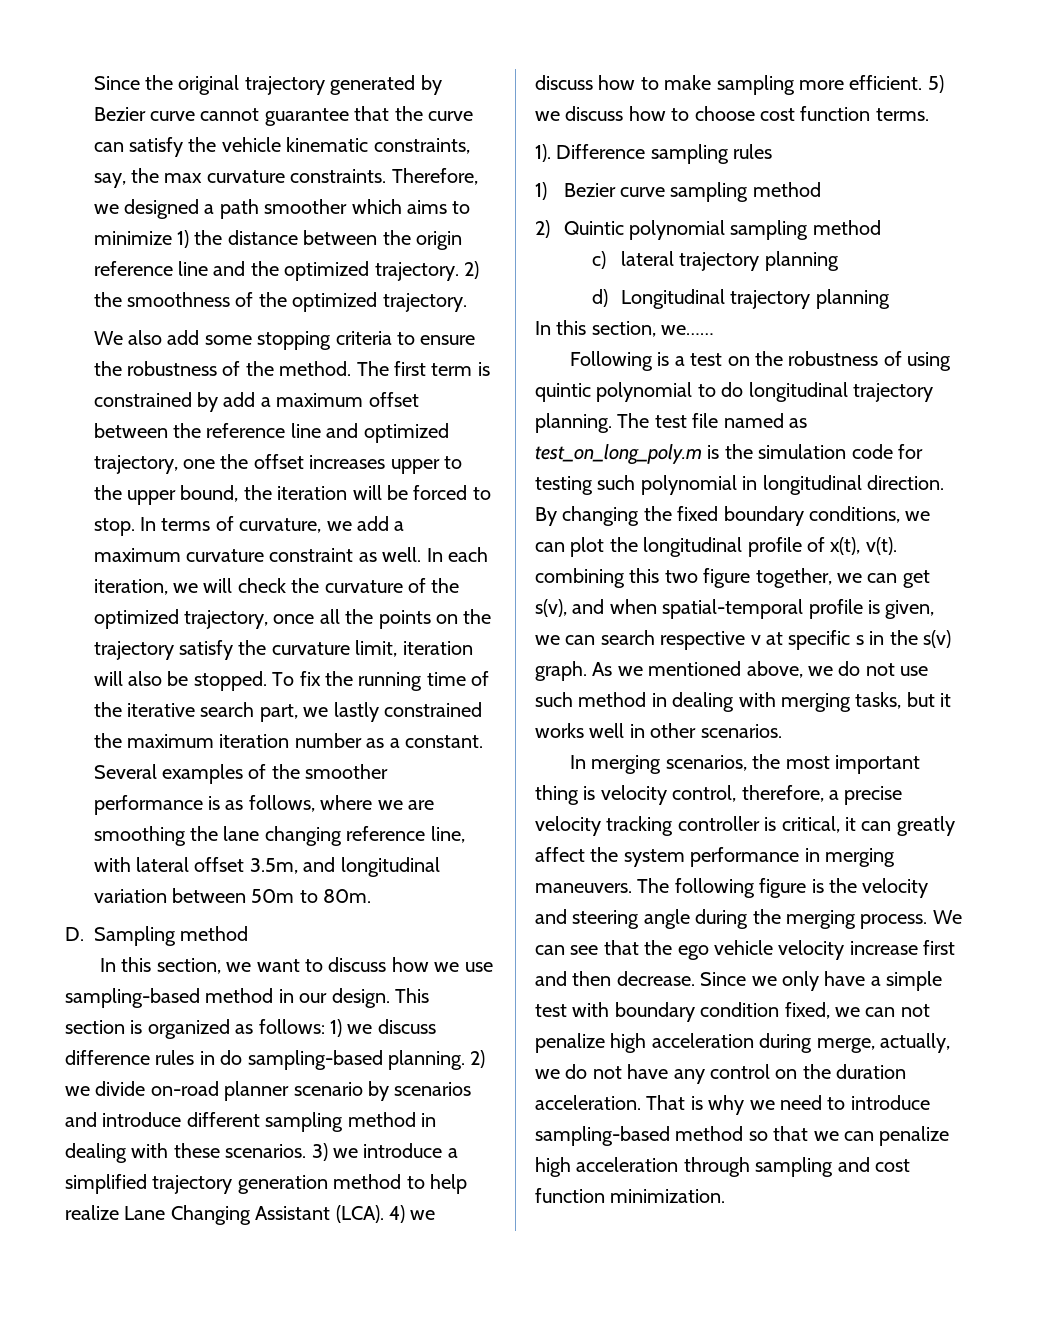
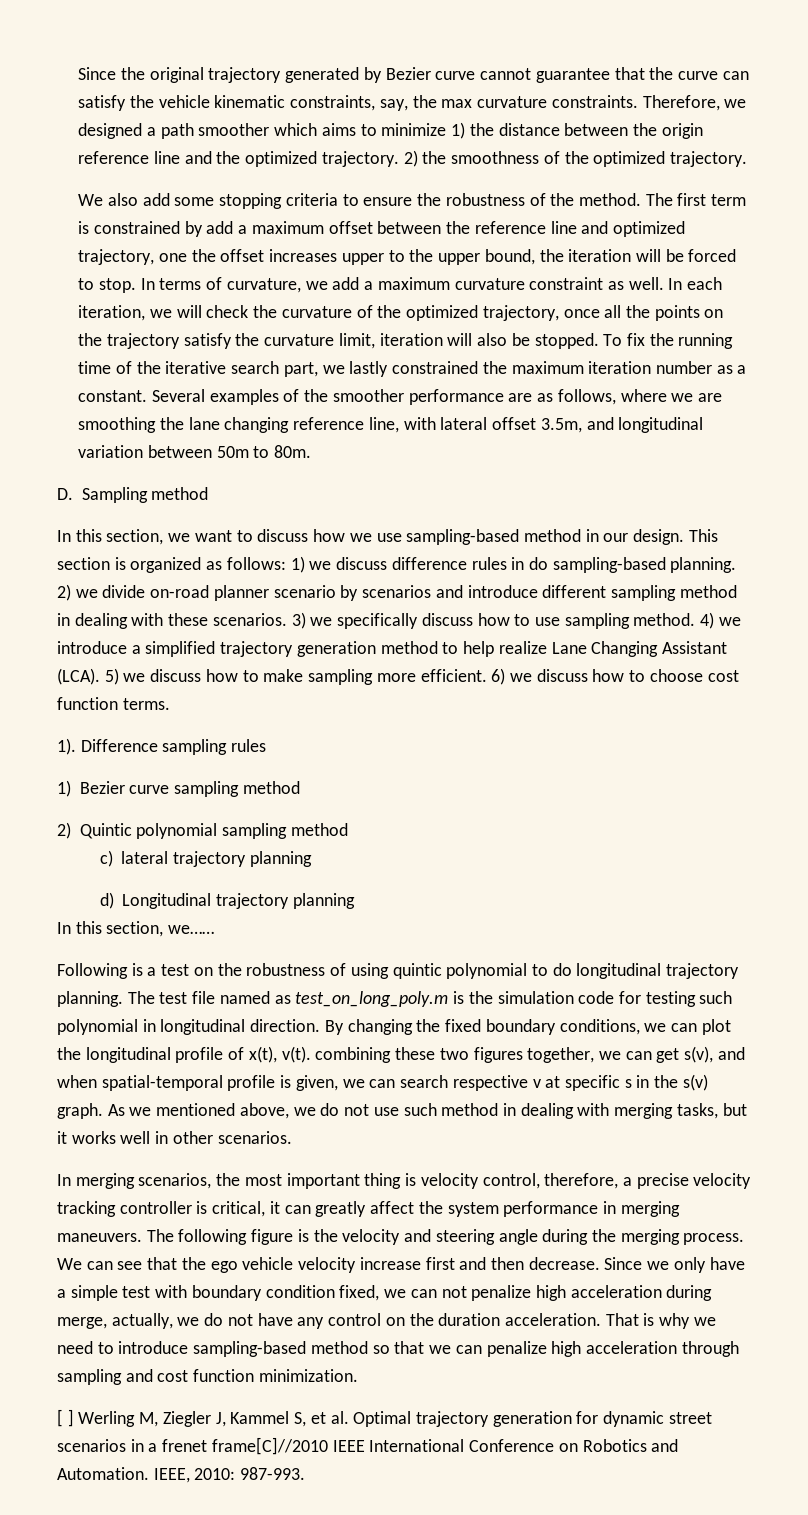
- Several examples of the smoother performance is as follows, where we are smoothing the lane changing reference line, with lateral offset 3.5m, and longitudinal variation between 50m to 80m.
+ Several examples of the smoother performance are as follows, where we are smoothing the lane changing reference line, with lateral offset 3.5m, and longitudinal variation between 50m to 80m.
- 3) we introduce a simplified trajectory generation method to help realize Lane Changing Assistant (LCA).
+ 3) we specifically discuss how to use sampling method. 4) we introduce a simplified trajectory generation method to help realize Lane Changing Assistant (LCA).
- 4) we discuss how to make sampling more efficient.
+ 5) we discuss how to make sampling more efficient.
- 5) we discuss how to choose cost function terms.
+ 6) we discuss how to choose cost function terms.
- By changing the fixed boundary conditions, we can plot the longitudinal profile of x(t), v(t). combining this two figure together, we can get s(v), and when spatial-temporal profile is given, we can search respective v at specific s in the s(v) graph.
+ By changing the fixed boundary conditions, we can plot the longitudinal profile of x(t), v(t). combining these two figures together, we can get s(v), and when spatial-temporal profile is given, we can search respective v at specific s in the s(v) graph.
+ [ ] Werling M, Ziegler J, Kammel S, et al. Optimal trajectory generation for dynamic street scenarios in a frenet frame[C]//2010 IEEE International Conference on Robotics and Automation. IEEE, 2010: 987-993.

